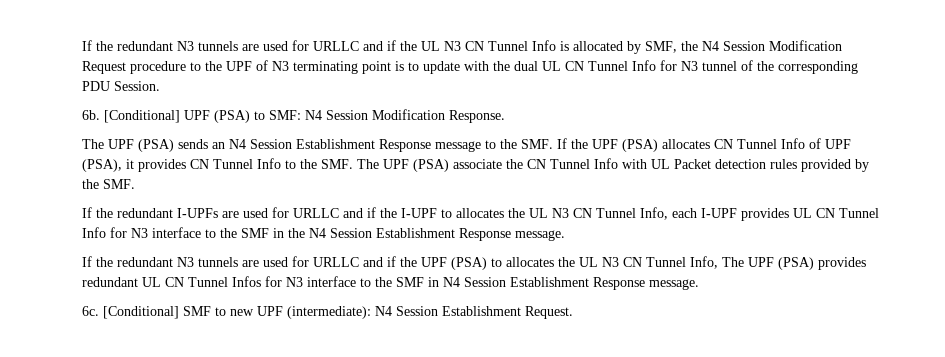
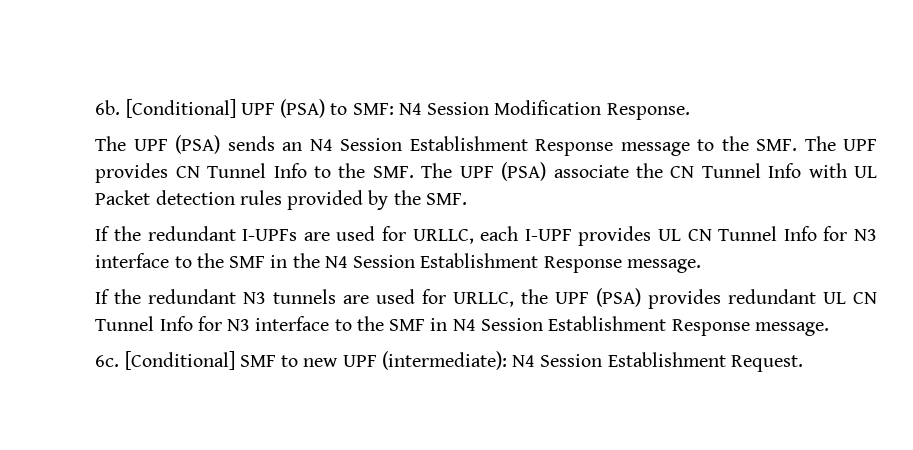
- If the redundant N3 tunnels are used for URLLC and if the UL N3 CN Tunnel Info is allocated by SMF, the N4 Session Modification Request procedure to the UPF of N3 terminating point is to update with the dual UL CN Tunnel Info for N3 tunnel of the corresponding PDU Session.
- The UPF (PSA) sends an N4 Session Establishment Response message to the SMF. If the UPF (PSA) allocates CN Tunnel Info of UPF (PSA), it provides CN Tunnel Info to the SMF. The UPF (PSA) associate the CN Tunnel Info with UL Packet detection rules provided by the SMF.
+ The UPF (PSA) sends an N4 Session Establishment Response message to the SMF. The UPF provides CN Tunnel Info to the SMF. The UPF (PSA) associate the CN Tunnel Info with UL Packet detection rules provided by the SMF.
- If the redundant I-UPFs are used for URLLC and if the I-UPF to allocates the UL N3 CN Tunnel Info, each I-UPF provides UL CN Tunnel Info for N3 interface to the SMF in the N4 Session Establishment Response message.
+ If the redundant I-UPFs are used for URLLC, each I-UPF provides UL CN Tunnel Info for N3 interface to the SMF in the N4 Session Establishment Response message.
- If the redundant N3 tunnels are used for URLLC and if the UPF (PSA) to allocates the UL N3 CN Tunnel Info, The UPF (PSA) provides redundant UL CN Tunnel Infos for N3 interface to the SMF in N4 Session Establishment Response message.
+ If the redundant N3 tunnels are used for URLLC, the UPF (PSA) provides redundant UL CN Tunnel Info for N3 interface to the SMF in N4 Session Establishment Response message.

